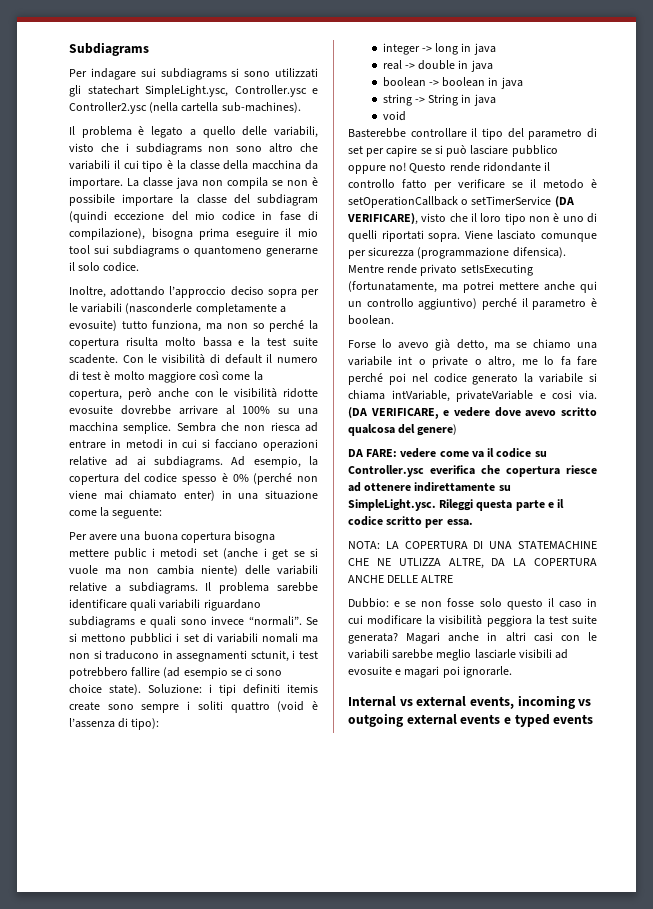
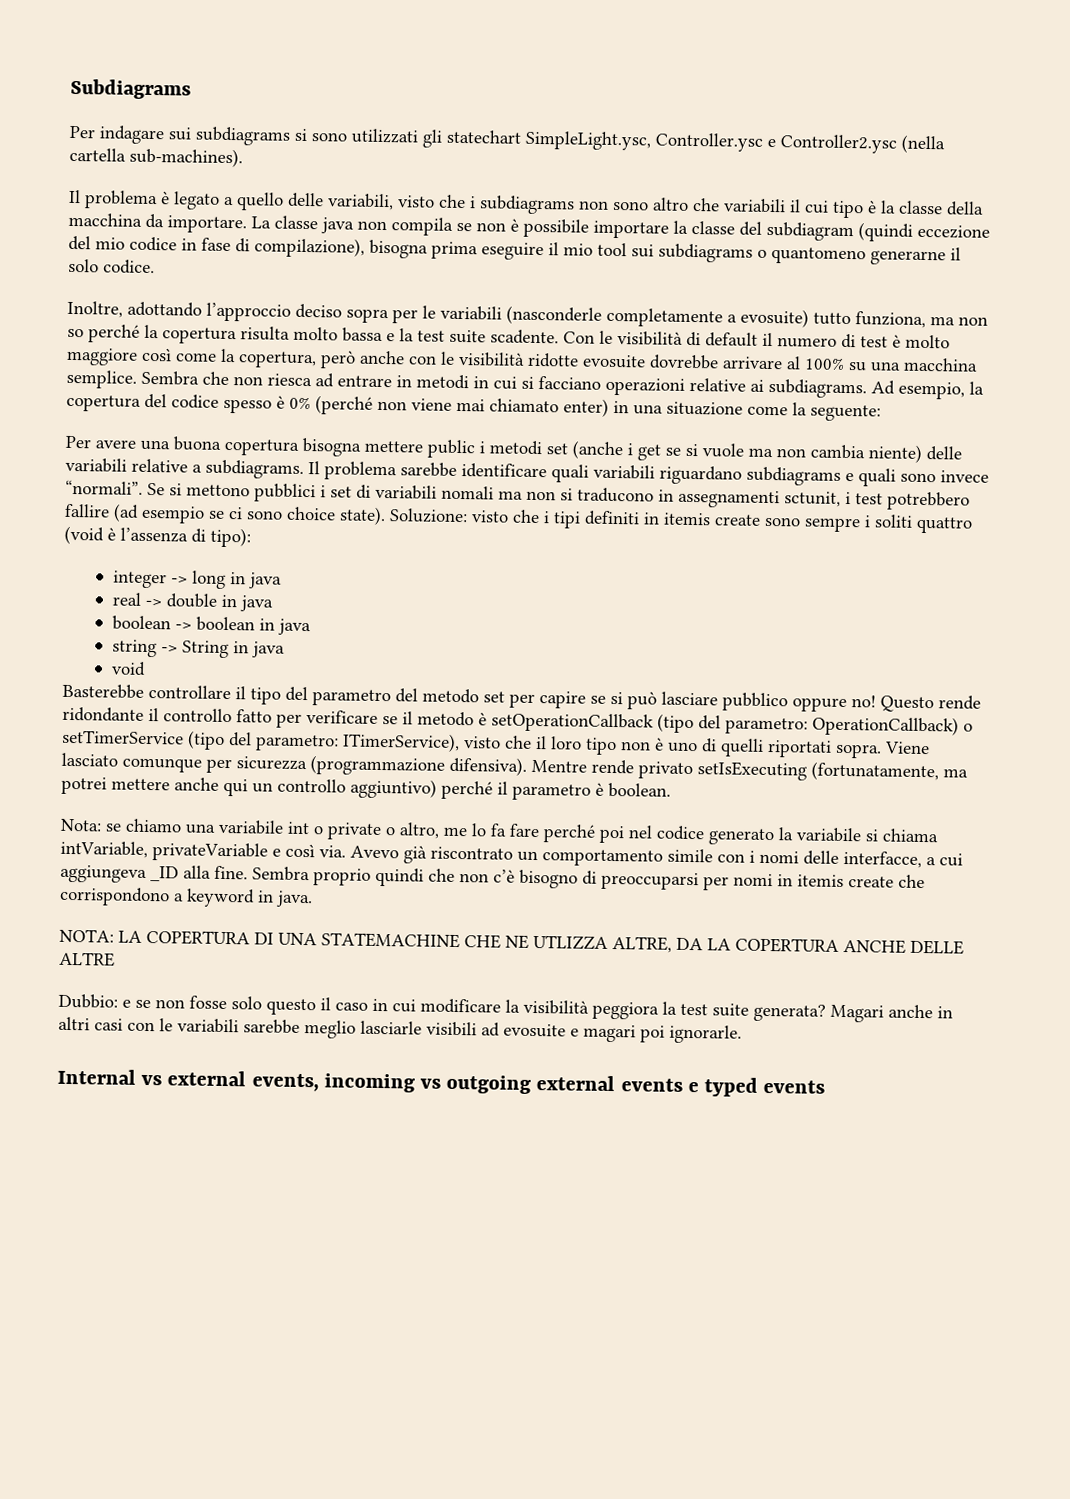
- Sembra che non riesca ad entrare in metodi in cui si facciano operazioni relative ad ai subdiagrams.
+ Sembra che non riesca ad entrare in metodi in cui si facciano operazioni relative ai subdiagrams.
- Soluzione: i tipi definiti itemis create sono sempre i soliti quattro (void è l’assenza di tipo):
+ Soluzione: visto che i tipi definiti in itemis create sono sempre i soliti quattro (void è l’assenza di tipo):
- Basterebbe controllare il tipo del parametro di set per capire se si può lasciare pubblico oppure no!
+ Basterebbe controllare il tipo del parametro del metodo set per capire se si può lasciare pubblico oppure no!
- Questo rende ridondante il controllo fatto per verificare se il metodo è setOperationCallback o setTimerService (DA VERIFICARE), visto che il loro tipo non è uno di quelli riportati sopra.
+ Questo rende ridondante il controllo fatto per verificare se il metodo è setOperationCallback (tipo del parametro: OperationCallback) o setTimerService (tipo del parametro: ITimerService), visto che il loro tipo non è uno di quelli riportati sopra.
- Viene lasciato comunque per sicurezza (programmazione difensica).
+ Viene lasciato comunque per sicurezza (programmazione difensiva).
- Forse lo avevo già detto, ma se chiamo una variabile int o private o altro, me lo fa fare perché poi nel codice generato la variabile si chiama intVariable, privateVariable e cosi via. (DA VERIFICARE, e vedere dove avevo scritto qualcosa del genere)
- DA FARE: vedere come va il codice su Controller.ysc everifica che copertura riesce ad ottenere indirettamente su SimpleLight.ysc. Rileggi questa parte e il codice scritto per essa.
+ Nota: se chiamo una variabile int o private o altro, me lo fa fare perché poi nel codice generato la variabile si chiama intVariable, privateVariable e così via. Avevo già riscontrato un comportamento simile con i nomi delle interfacce, a cui aggiungeva _ID alla fine. Sembra proprio quindi che non c’è bisogno di preoccuparsi per nomi in itemis create che corrispondono a keyword in java.

